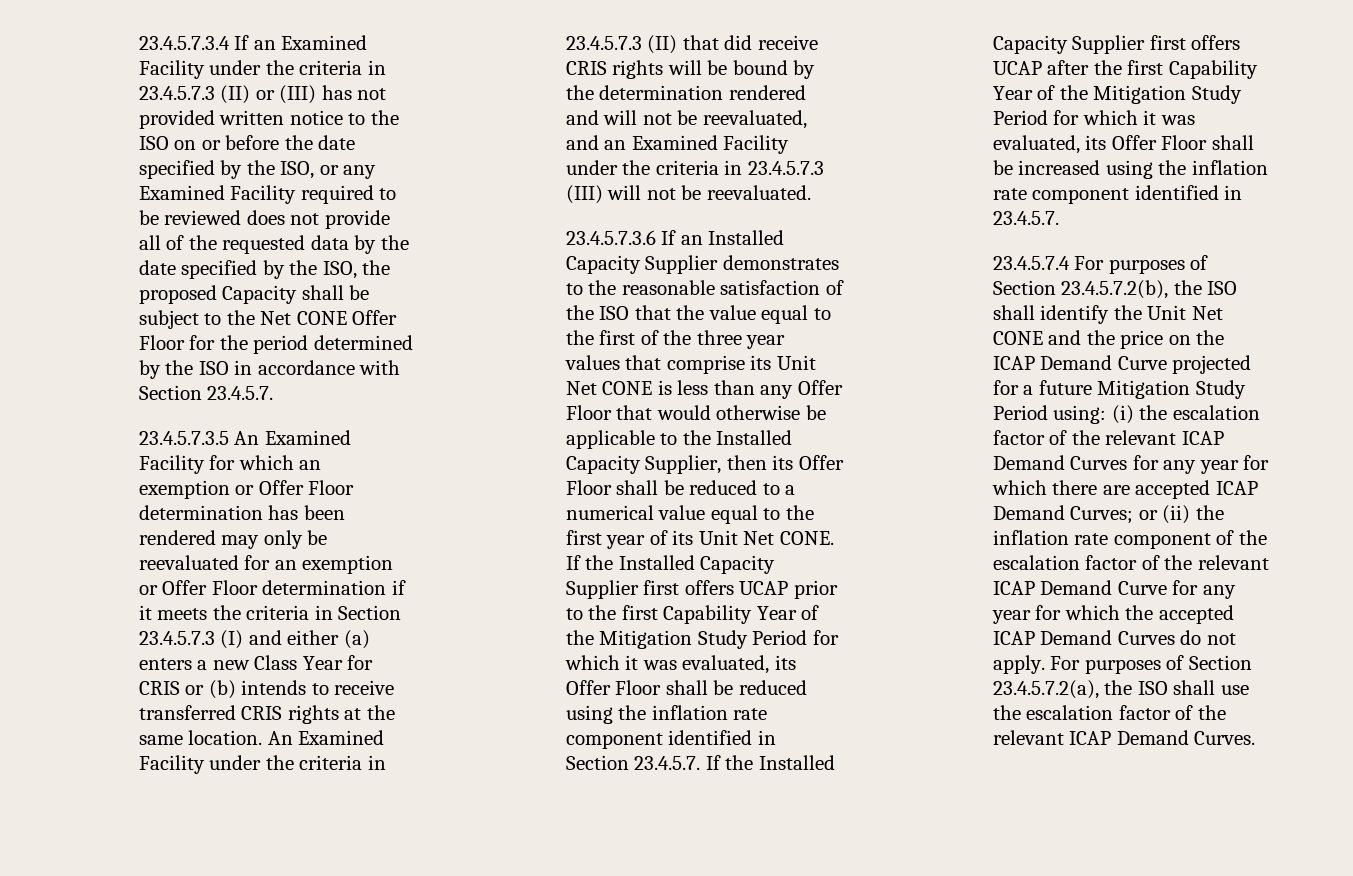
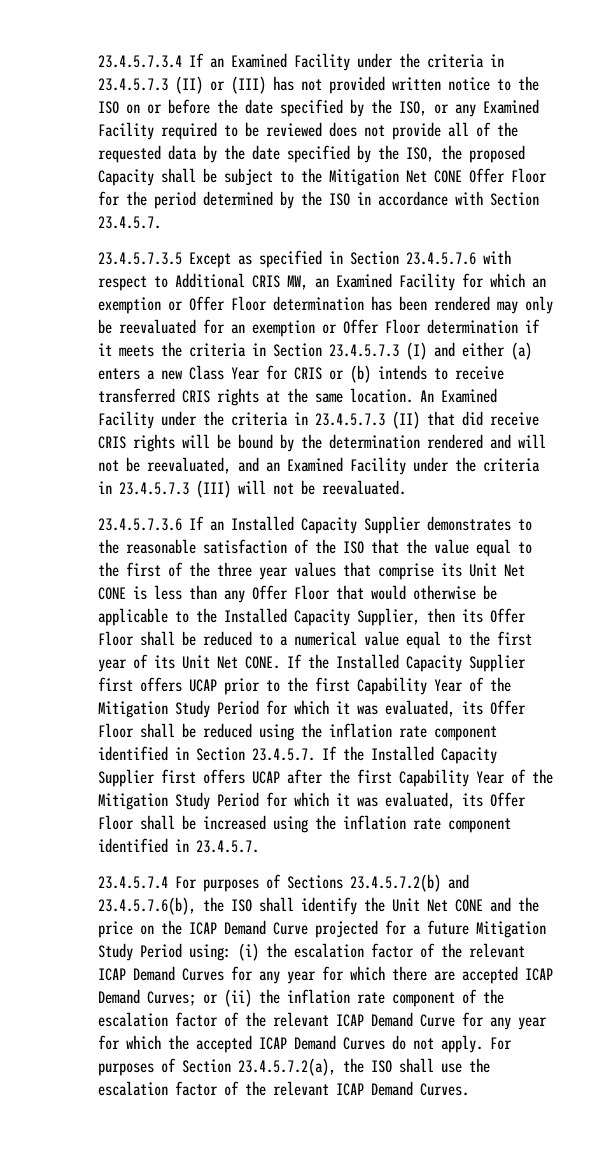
- 23.4.5.7.3.4 If an Examined Facility under the criteria in 23.4.5.7.3 (II) or (III) has not provided written notice to the ISO on or before the date specified by the ISO, or any Examined Facility required to be reviewed does not provide all of the requested data by the date specified by the ISO, the proposed Capacity shall be subject to the Net CONE Offer Floor for the period determined by the ISO in accordance with Section 23.4.5.7.
+ 23.4.5.7.3.4 If an Examined Facility under the criteria in 23.4.5.7.3 (II) or (III) has not provided written notice to the ISO on or before the date specified by the ISO, or any Examined Facility required to be reviewed does not provide all of the requested data by the date specified by the ISO, the proposed Capacity shall be subject to the Mitigation Net CONE Offer Floor for the period determined by the ISO in accordance with Section 23.4.5.7.
- 23.4.5.7.3.5 An Examined Facility for which an exemption or Offer Floor determination has been rendered may only be reevaluated for an exemption or Offer Floor determination if it meets the criteria in Section 23.4.5.7.3 (I) and either (a) enters a new Class Year for CRIS or (b) intends to receive transferred CRIS rights at the same location.
+ 23.4.5.7.3.5 Except as specified in Section 23.4.5.7.6 with respect to Additional CRIS MW, an Examined Facility for which an exemption or Offer Floor determination has been rendered may only be reevaluated for an exemption or Offer Floor determination if it meets the criteria in Section 23.4.5.7.3 (I) and either (a) enters a new Class Year for CRIS or (b) intends to receive transferred CRIS rights at the same location.
- 23.4.5.7.4 For purposes of Section 23.4.5.7.2(b), the ISO shall identify the Unit Net CONE and the price on the ICAP Demand Curve projected for a future Mitigation Study Period using:
+ 23.4.5.7.4 For purposes of Sections 23.4.5.7.2(b) and 23.4.5.7.6(b), the ISO shall identify the Unit Net CONE and the price on the ICAP Demand Curve projected for a future Mitigation Study Period using:

